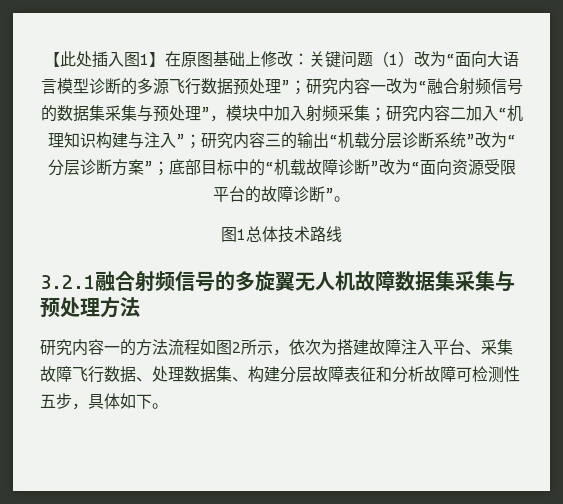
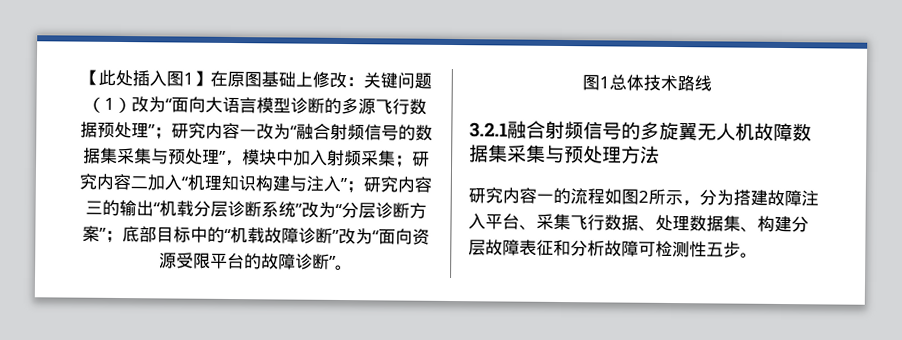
- 研究内容一的方法流程如图2所示，依次为搭建故障注入平台、采集故障飞行数据、处理数据集、构建分层故障表征和分析故障可检测性五步，具体如下。
+ 研究内容一的流程如图2所示，分为搭建故障注入平台、采集飞行数据、处理数据集、构建分层故障表征和分析故障可检测性五步。

